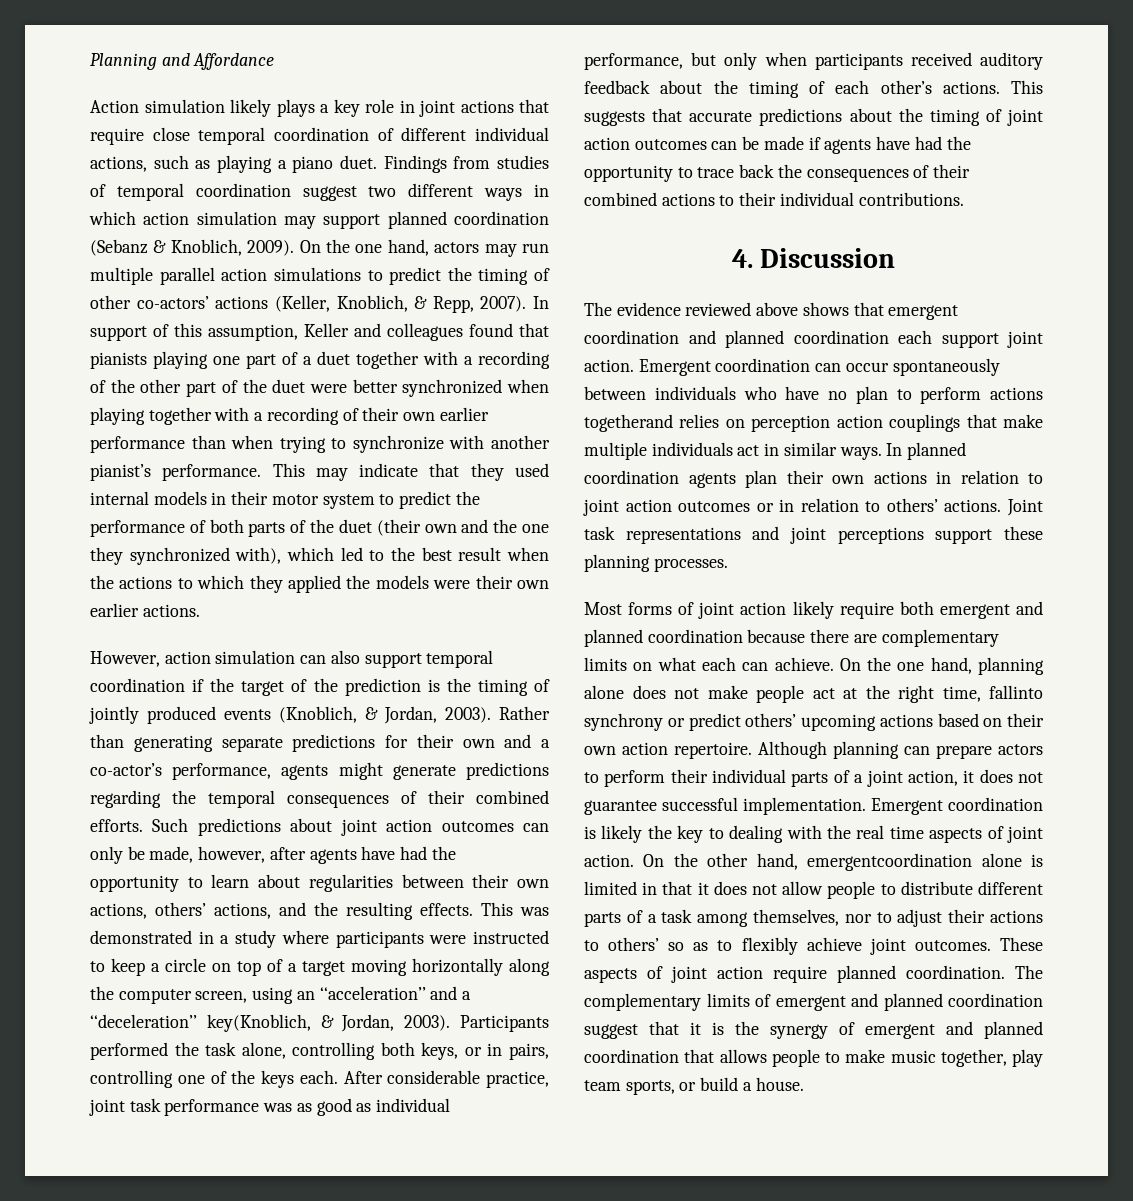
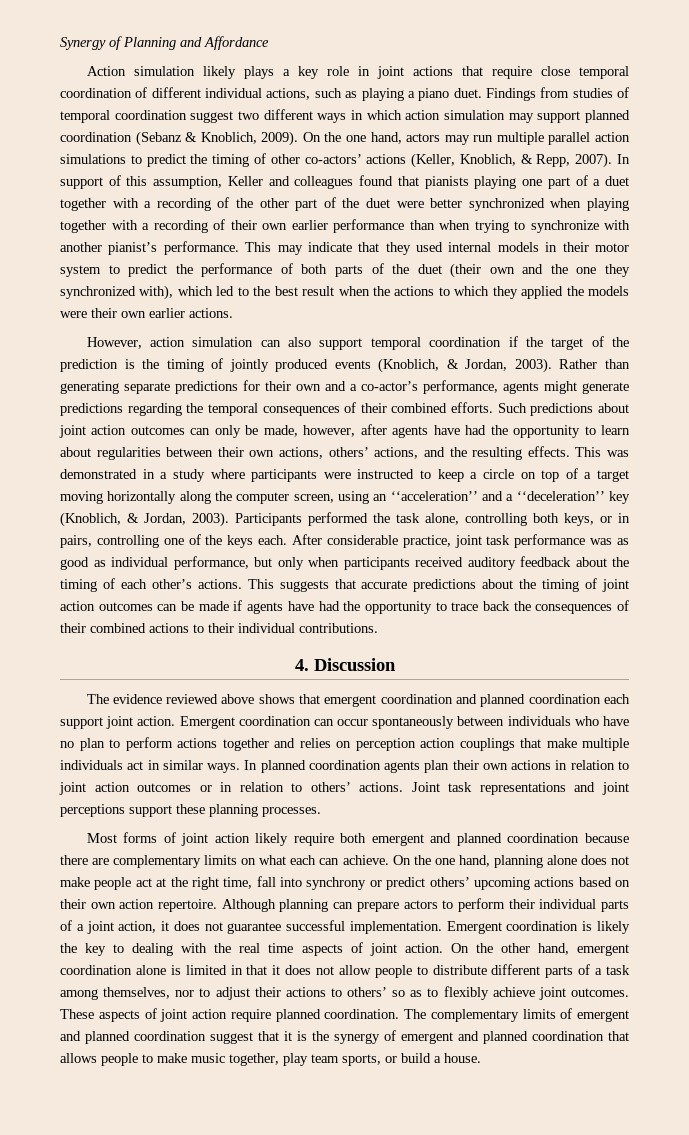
- Planning and Affordance
+ Synergy of Planning and Affordance
- This was demonstrated in a study where participants were instructed to keep a circle on top of a target moving horizontally along the computer screen, using an ‘‘acceleration’’ and a ‘‘deceleration’’ key(Knoblich, & Jordan, 2003).
+ This was demonstrated in a study where participants were instructed to keep a circle on top of a target moving horizontally along the computer screen, using an ‘‘acceleration’’ and a ‘‘deceleration’’ key (Knoblich, & Jordan, 2003).
- Emergent coordination can occur spontaneously between individuals who have no plan to perform actions togetherand relies on perception action couplings that make multiple individuals act in similar ways.
+ Emergent coordination can occur spontaneously between individuals who have no plan to perform actions together and relies on perception action couplings that make multiple individuals act in similar ways.
- On the one hand, planning alone does not make people act at the right time, fallinto synchrony or predict others’ upcoming actions based on their own action repertoire.
+ On the one hand, planning alone does not make people act at the right time, fall into synchrony or predict others’ upcoming actions based on their own action repertoire.
- On the other hand, emergentcoordination alone is limited in that it does not allow people to distribute different parts of a task among themselves, nor to adjust their actions to others’ so as to flexibly achieve joint outcomes.
+ On the other hand, emergent coordination alone is limited in that it does not allow people to distribute different parts of a task among themselves, nor to adjust their actions to others’ so as to flexibly achieve joint outcomes.

